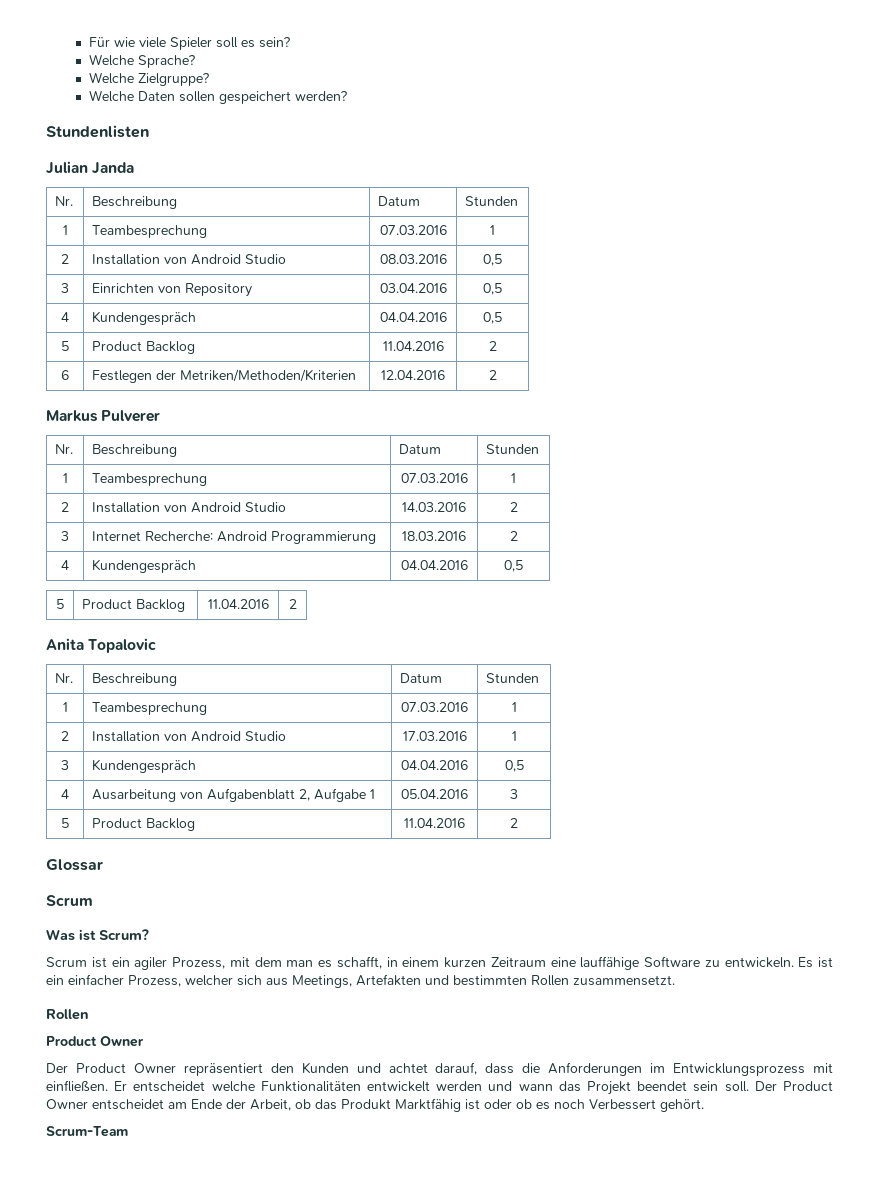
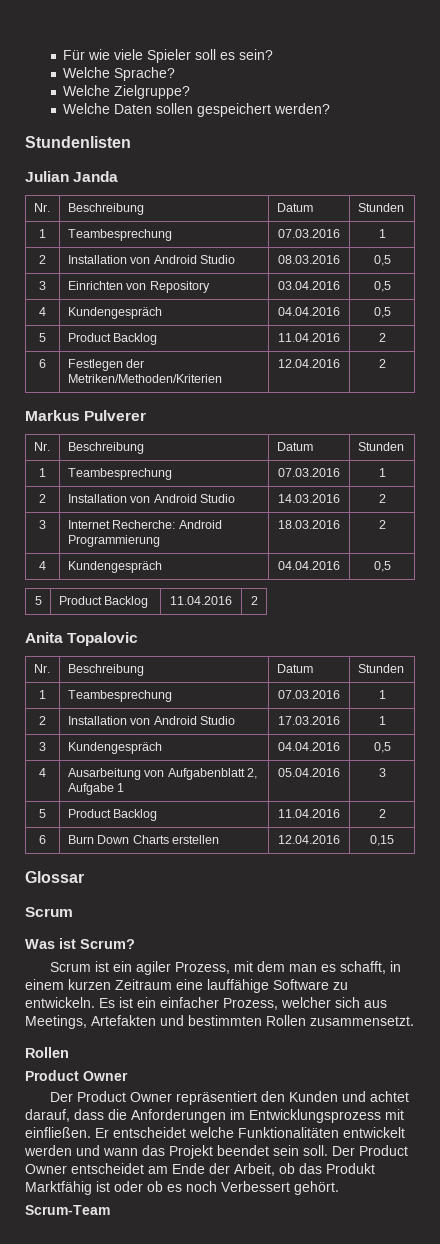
+ 6 | Burn Down Charts erstellen | 12.04.2016 | 0,15

